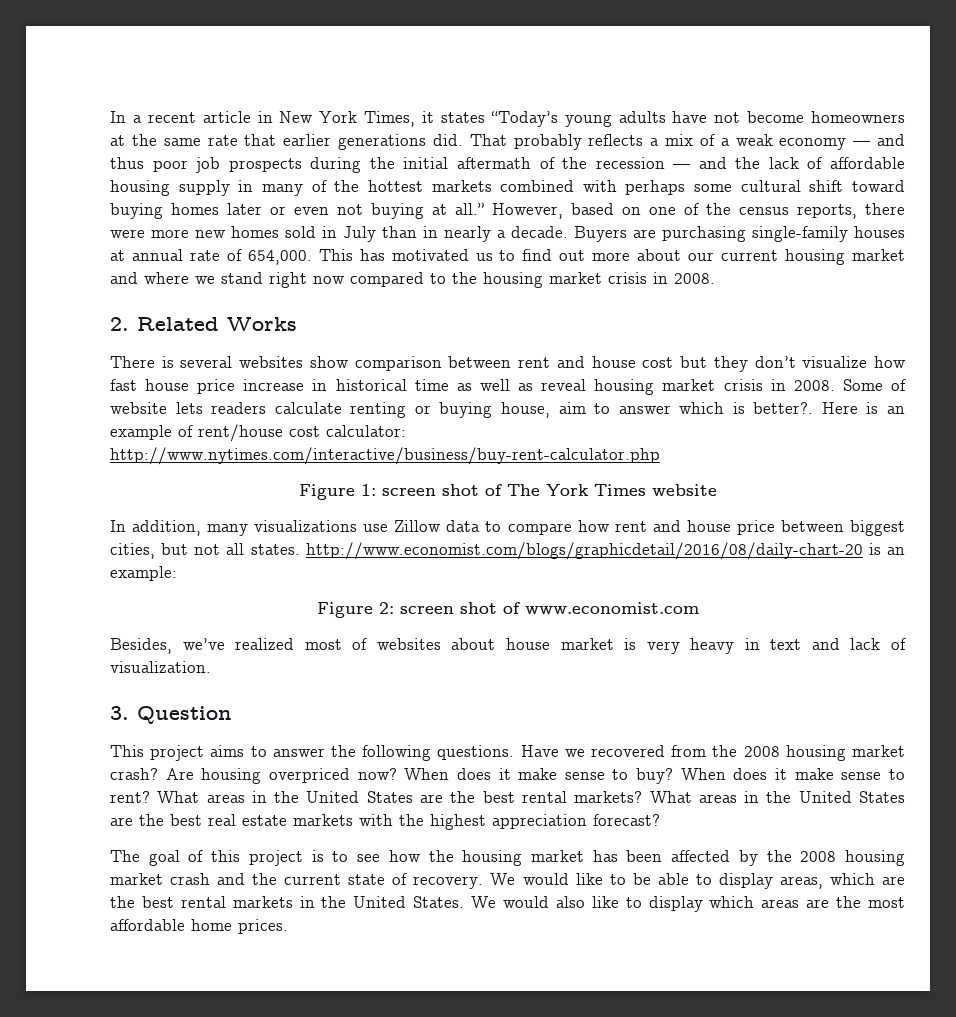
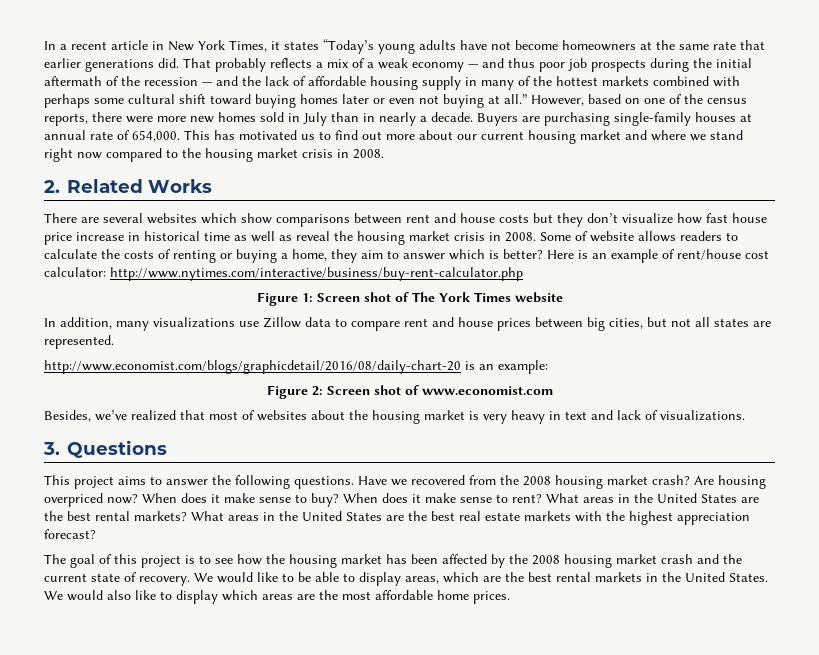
- There is several websites show comparison between rent and house cost but they don’t visualize how fast house price increase in historical time as well as reveal housing market crisis in 2008.
+ There are several websites which show comparisons between rent and house costs but they don’t visualize how fast house price increase in historical time as well as reveal the housing market crisis in 2008.
- Some of website lets readers calculate renting or buying house, aim to answer which is better?.
+ Some of website allows readers to calculate the costs of renting or buying a home, they aim to answer which is better?
- Figure 1: screen shot of The York Times website
+ Figure 1: Screen shot of The York Times website
- In addition, many visualizations use Zillow data to compare how rent and house price between biggest cities, but not all states. http://www.economist.com/blogs/graphicdetail/2016/08/daily-chart-20 is an example:
+ In addition, many visualizations use Zillow data to compare rent and house prices between big cities, but not all states are represented.
+ http://www.economist.com/blogs/graphicdetail/2016/08/daily-chart-20 is an example:
- Figure 2: screen shot of www.economist.com
+ Figure 2: Screen shot of www.economist.com
- Besides, we’ve realized most of websites about house market is very heavy in text and lack of visualization.
+ Besides, we’ve realized that most of websites about the housing market is very heavy in text and lack of visualizations.
- 3. Question
+ 3. Questions

